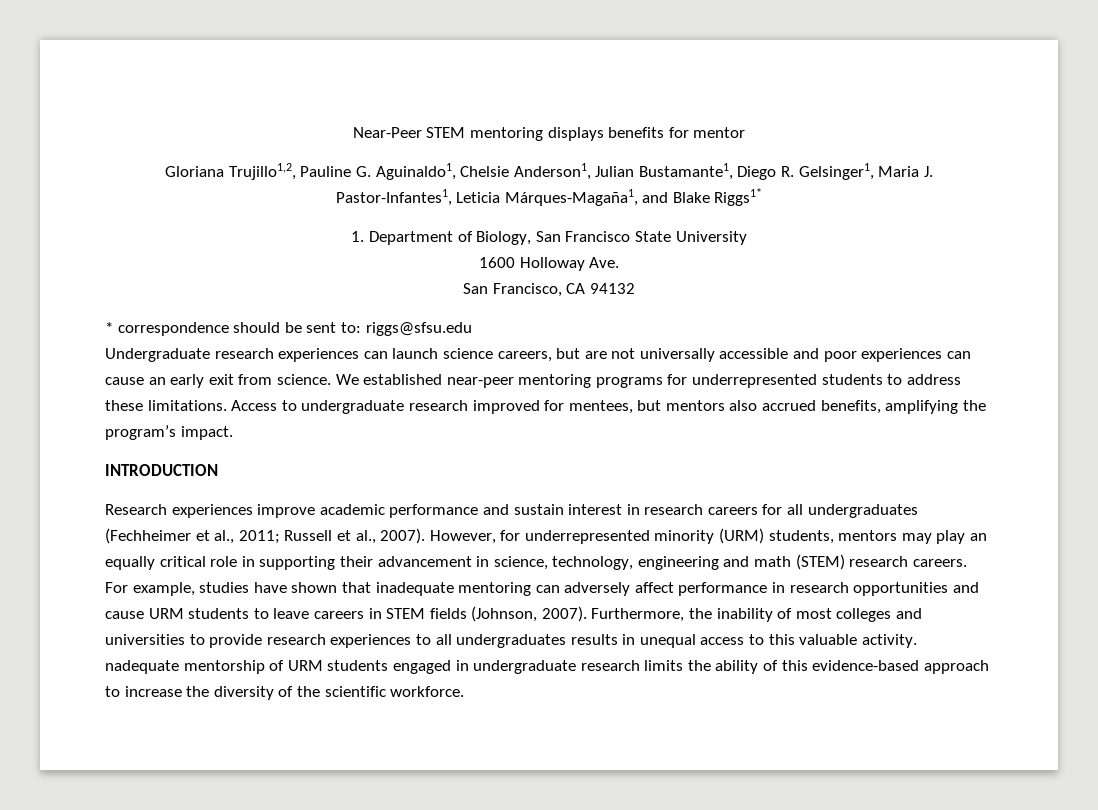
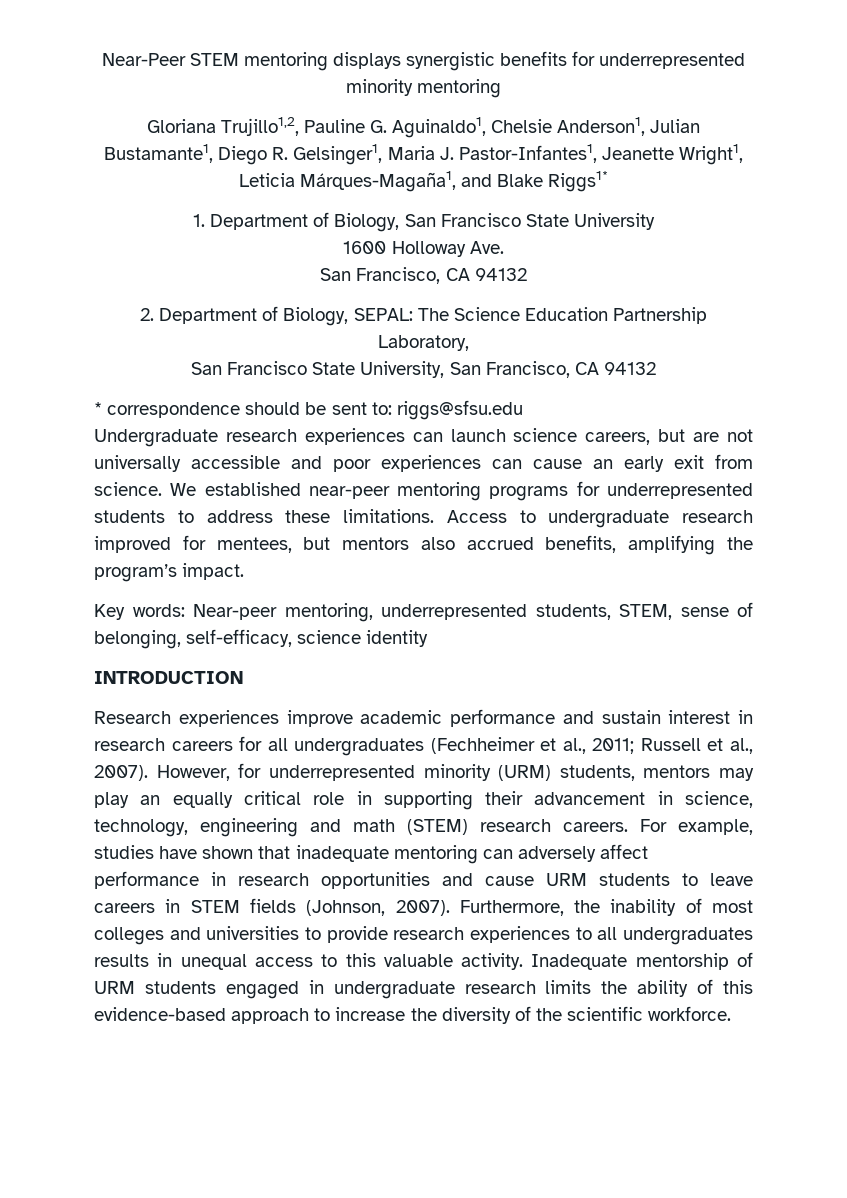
- Near-Peer STEM mentoring displays benefits for mentor
+ Near-Peer STEM mentoring displays synergistic benefits for underrepresented minority mentoring
- Gloriana Trujillo1,2, Pauline G. Aguinaldo1, Chelsie Anderson1, Julian Bustamante1, Diego R. Gelsinger1, Maria J. Pastor-Infantes1, Leticia Márques-Magaña1, and Blake Riggs1*
+ Gloriana Trujillo1,2, Pauline G. Aguinaldo1, Chelsie Anderson1, Julian Bustamante1, Diego R. Gelsinger1, Maria J. Pastor-Infantes1, Jeanette Wright1, Leticia Márques-Magaña1, and Blake Riggs1*
+ 2. Department of Biology, SEPAL: The Science Education Partnership Laboratory,
+ San Francisco State University, San Francisco, CA 94132
+ Key words: Near-peer mentoring, underrepresented students, STEM, sense of belonging, self-efficacy, science identity
- Furthermore, the inability of most colleges and universities to provide research experiences to all undergraduates results in unequal access to this valuable activity. nadequate mentorship of URM students engaged in undergraduate research limits the ability of this evidence-based approach to increase the diversity of the scientific workforce.
+ Furthermore, the inability of most colleges and universities to provide research experiences to all undergraduates results in unequal access to this valuable activity. Inadequate mentorship of URM students engaged in undergraduate research limits the ability of this evidence-based approach to increase the diversity of the scientific workforce.

